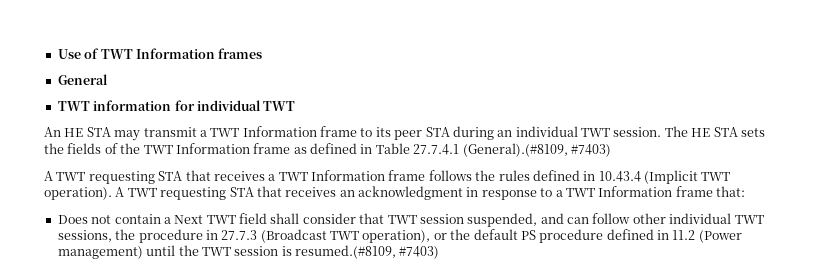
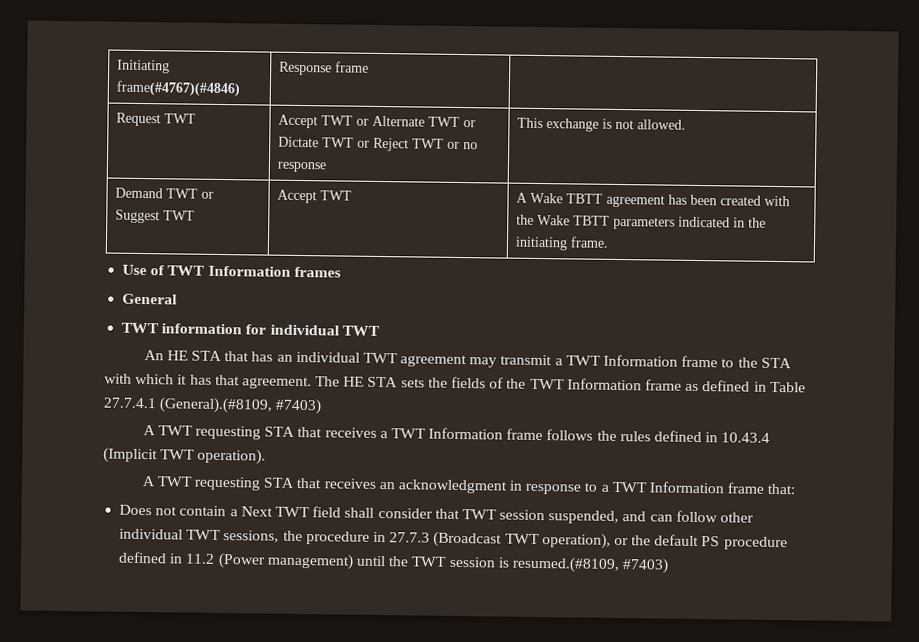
+ Initiating frame(#4767)(#4846) | Response frame |
+ Request TWT | Accept TWT or Alternate TWT or Dictate TWT or Reject TWT or no response | This exchange is not allowed.
+ Demand TWT or Suggest TWT | Accept TWT | A Wake TBTT agreement has been created with the Wake TBTT parameters indicated in the initiating frame.
- An HE STA may transmit a TWT Information frame to its peer STA during an individual TWT session.
+ An HE STA that has an individual TWT agreement may transmit a TWT Information frame to the STA with which it has that agreement.
- A TWT requesting STA that receives a TWT Information frame follows the rules defined in 10.43.4 (Implicit TWT operation). A TWT requesting STA that receives an acknowledgment in response to a TWT Information frame that:
+ A TWT requesting STA that receives a TWT Information frame follows the rules defined in 10.43.4 (Implicit TWT operation).
+ A TWT requesting STA that receives an acknowledgment in response to a TWT Information frame that:

